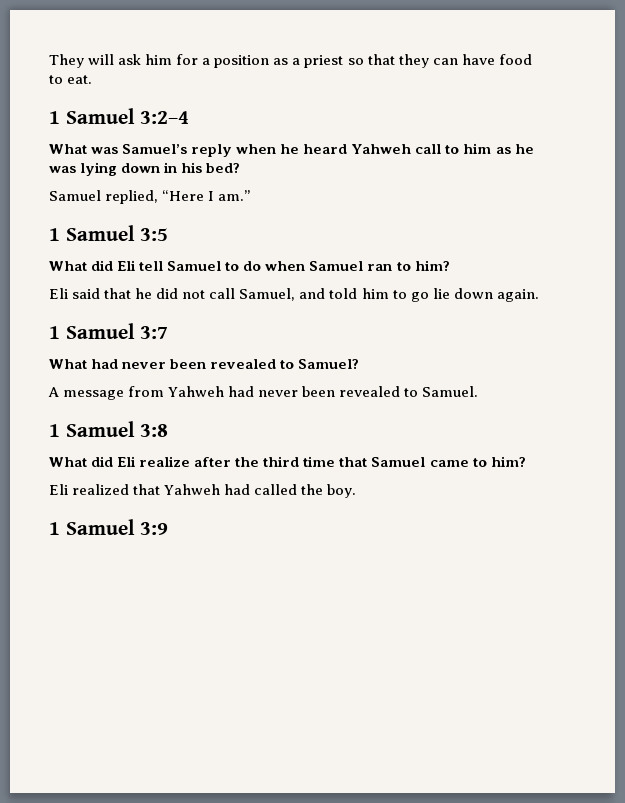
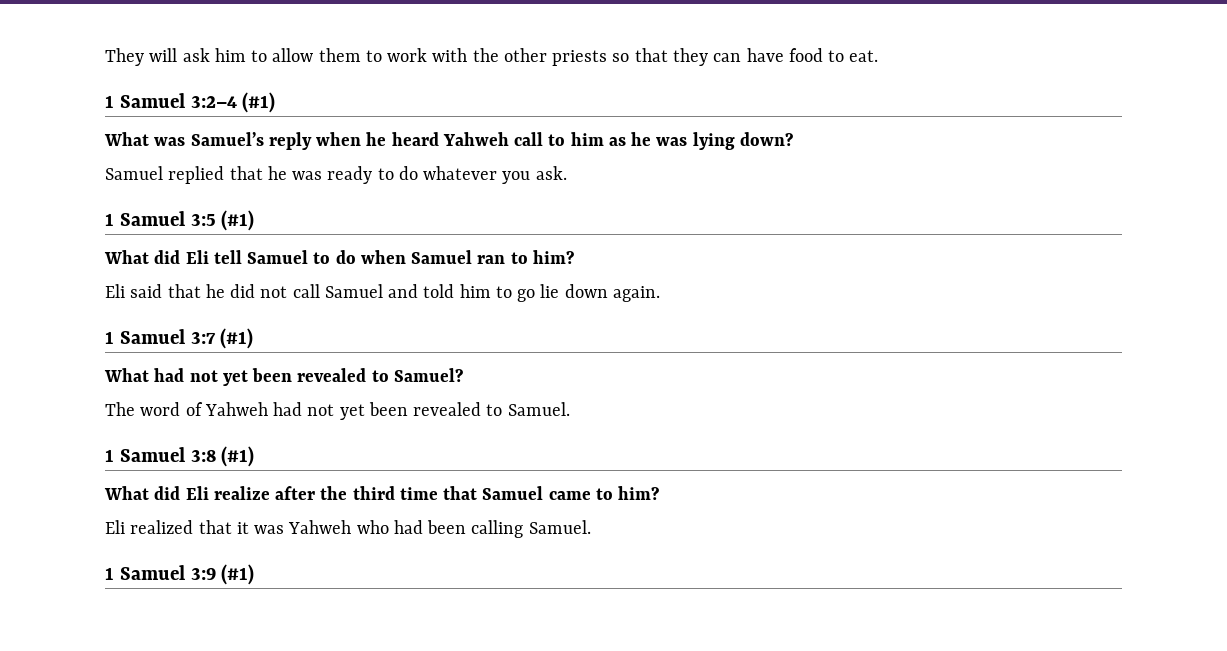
- They will ask him for a position as a priest so that they can have food to eat.
+ They will ask him to allow them to work with the other priests so that they can have food to eat.
- 1 Samuel 3:2–4
+ 1 Samuel 3:2–4 (#1)
- What was Samuel’s reply when he heard Yahweh call to him as he was lying down in his bed?
- Samuel replied, “Here I am.”
+ What was Samuel’s reply when he heard Yahweh call to him as he was lying down?
+ Samuel replied that he was ready to do whatever you ask.
- 1 Samuel 3:5
+ 1 Samuel 3:5 (#1)
- Eli said that he did not call Samuel, and told him to go lie down again.
+ Eli said that he did not call Samuel and told him to go lie down again.
- 1 Samuel 3:7
+ 1 Samuel 3:7 (#1)
- What had never been revealed to Samuel?
+ What had not yet been revealed to Samuel?
- A message from Yahweh had never been revealed to Samuel.
+ The word of Yahweh had not yet been revealed to Samuel.
- 1 Samuel 3:8
+ 1 Samuel 3:8 (#1)
- Eli realized that Yahweh had called the boy.
+ Eli realized that it was Yahweh who had been calling Samuel.
- 1 Samuel 3:9
+ 1 Samuel 3:9 (#1)

